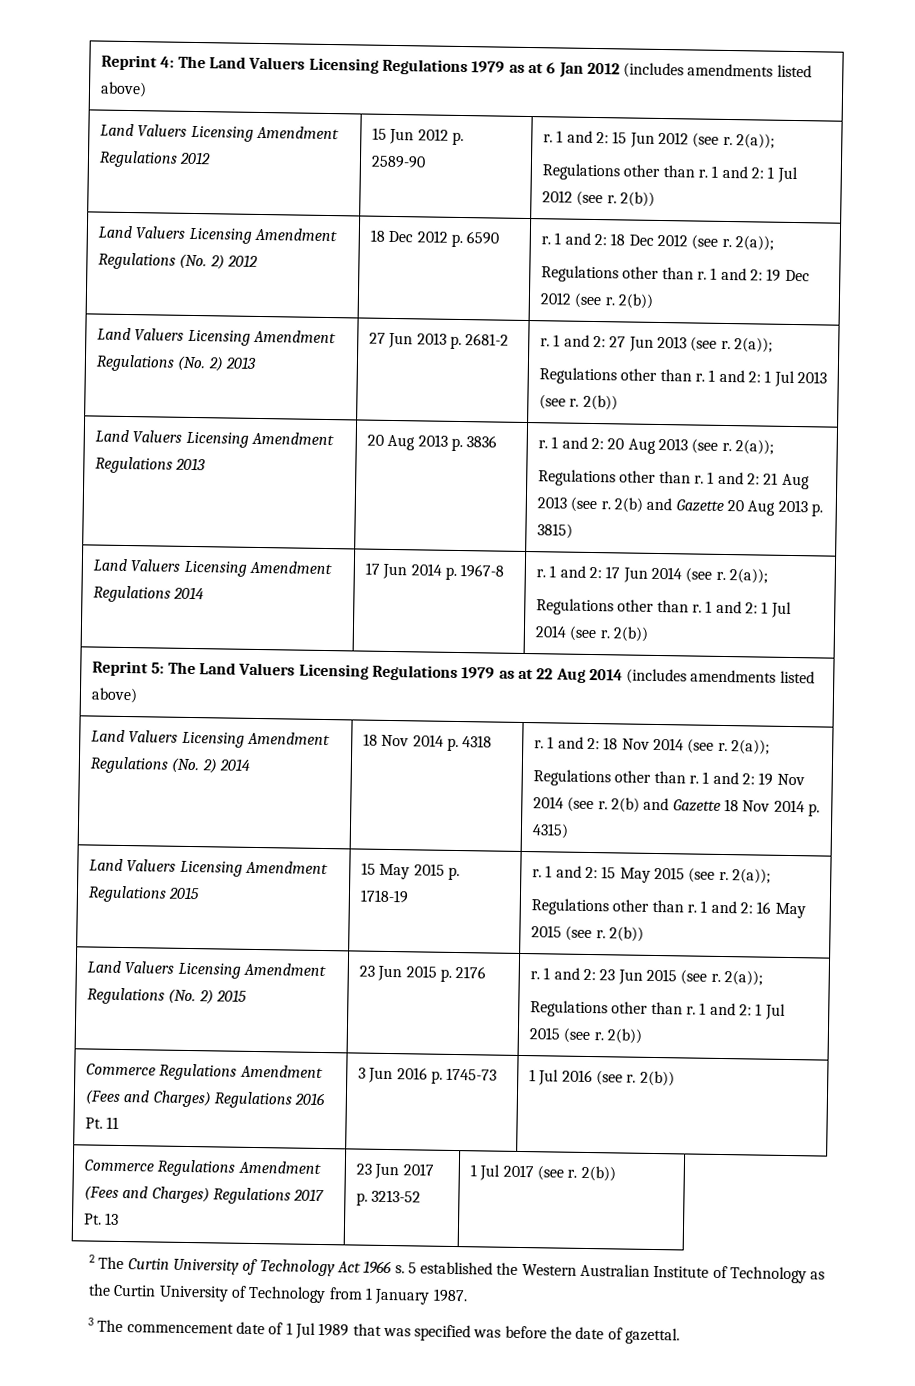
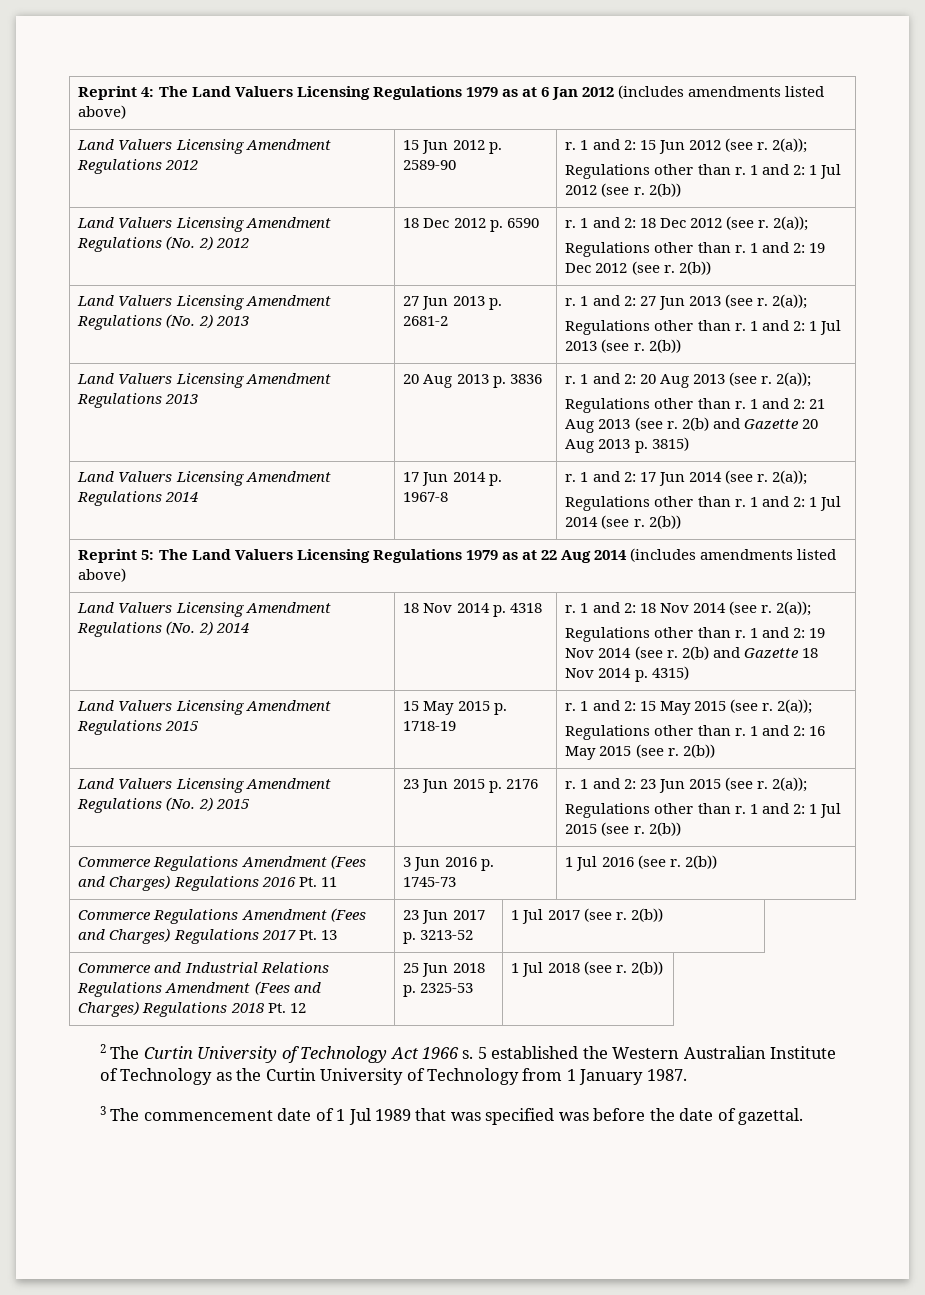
+ Commerce and Industrial Relations Regulations Amendment (Fees and Charges) Regulations 2018 Pt. 12 | 25 Jun 2018 p. 2325-53 | 1 Jul 2018 (see r. 2(b))

